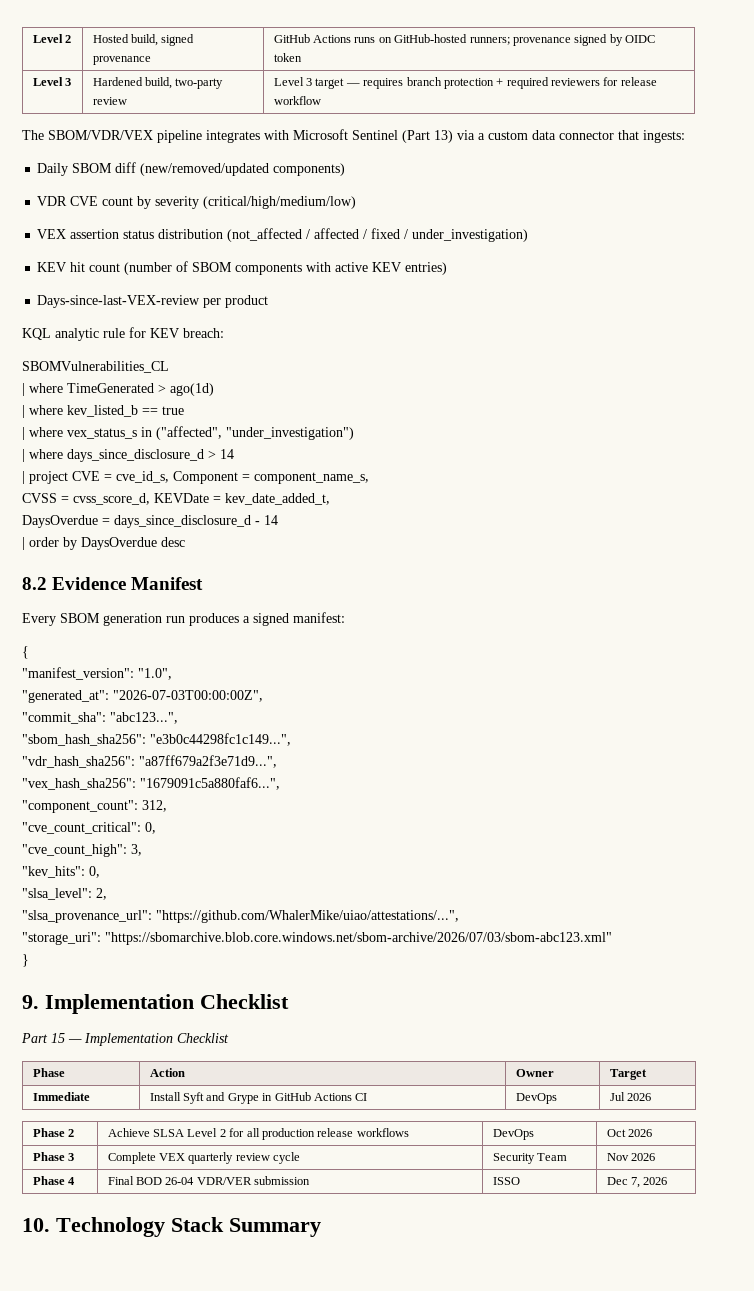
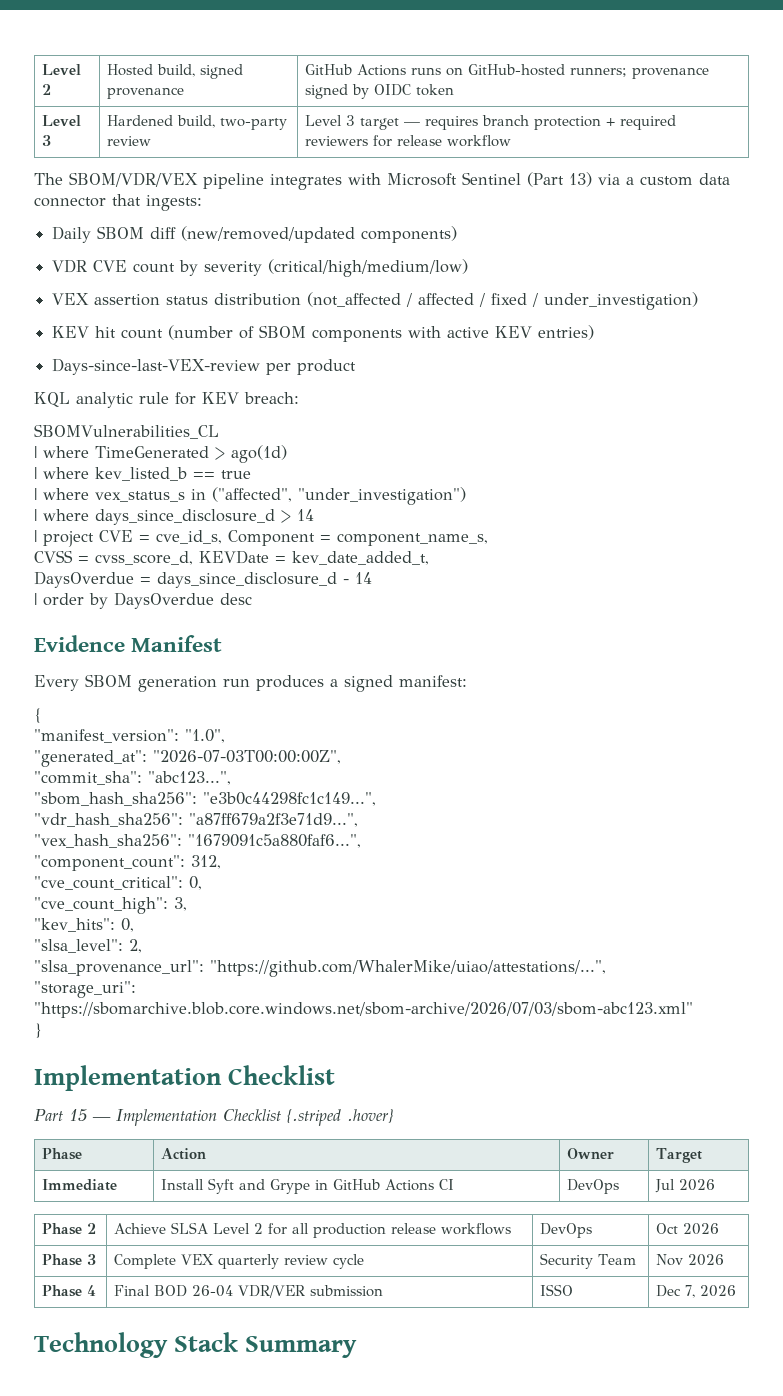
- 8.2 Evidence Manifest
+ Evidence Manifest
  }
- 9. Implementation Checklist
+ Implementation Checklist
- Part 15 — Implementation Checklist
+ Part 15 — Implementation Checklist {.striped .hover}
- 10. Technology Stack Summary
+ Technology Stack Summary

